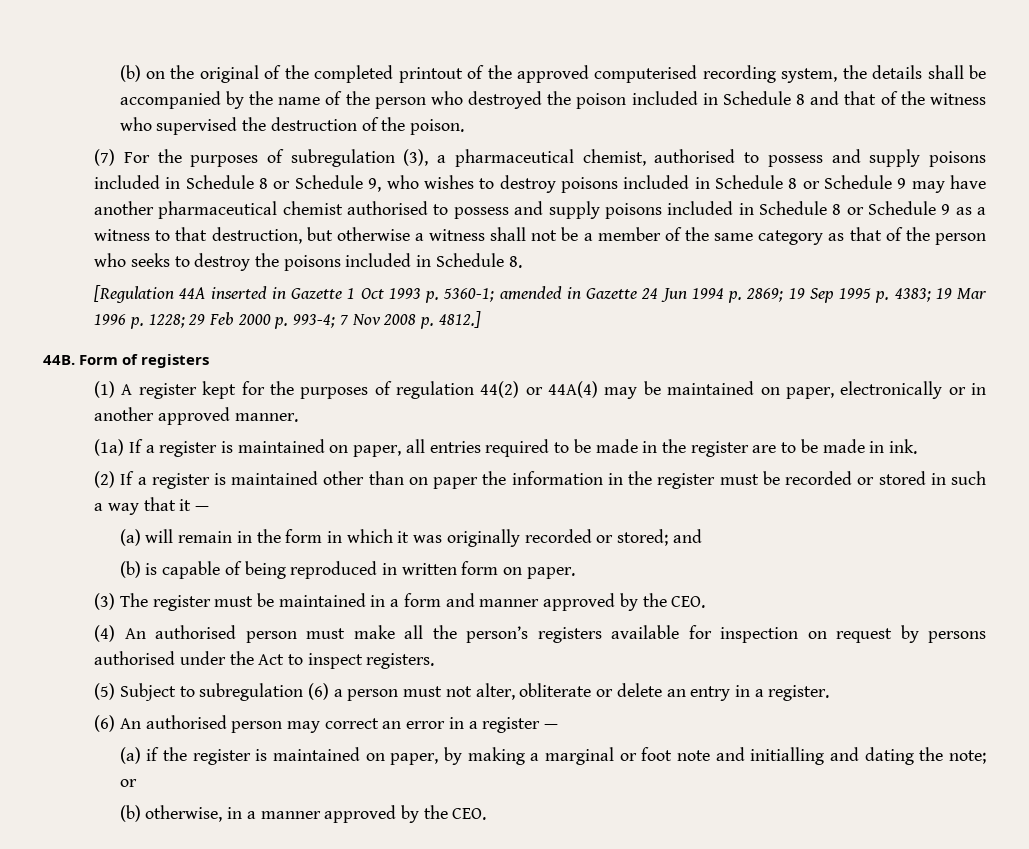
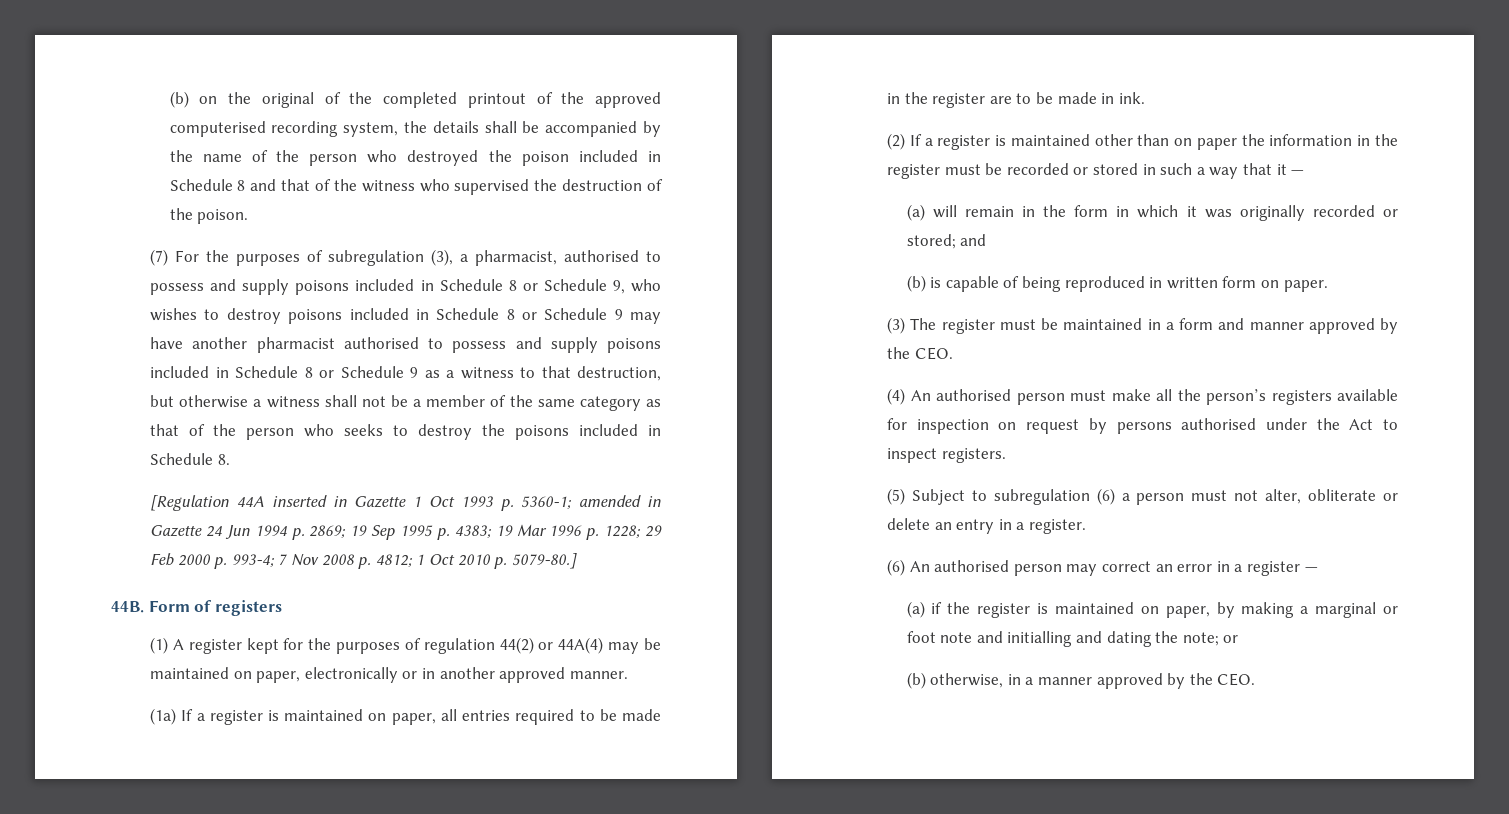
- (7) For the purposes of subregulation (3), a pharmaceutical chemist, authorised to possess and supply poisons included in Schedule 8 or Schedule 9, who wishes to destroy poisons included in Schedule 8 or Schedule 9 may have another pharmaceutical chemist authorised to possess and supply poisons included in Schedule 8 or Schedule 9 as a witness to that destruction, but otherwise a witness shall not be a member of the same category as that of the person who seeks to destroy the poisons included in Schedule 8.
+ (7) For the purposes of subregulation (3), a pharmacist, authorised to possess and supply poisons included in Schedule 8 or Schedule 9, who wishes to destroy poisons included in Schedule 8 or Schedule 9 may have another pharmacist authorised to possess and supply poisons included in Schedule 8 or Schedule 9 as a witness to that destruction, but otherwise a witness shall not be a member of the same category as that of the person who seeks to destroy the poisons included in Schedule 8.
- [Regulation 44A inserted in Gazette 1 Oct 1993 p. 5360-1; amended in Gazette 24 Jun 1994 p. 2869; 19 Sep 1995 p. 4383; 19 Mar 1996 p. 1228; 29 Feb 2000 p. 993-4; 7 Nov 2008 p. 4812.]
+ [Regulation 44A inserted in Gazette 1 Oct 1993 p. 5360-1; amended in Gazette 24 Jun 1994 p. 2869; 19 Sep 1995 p. 4383; 19 Mar 1996 p. 1228; 29 Feb 2000 p. 993-4; 7 Nov 2008 p. 4812; 1 Oct 2010 p. 5079-80.]

